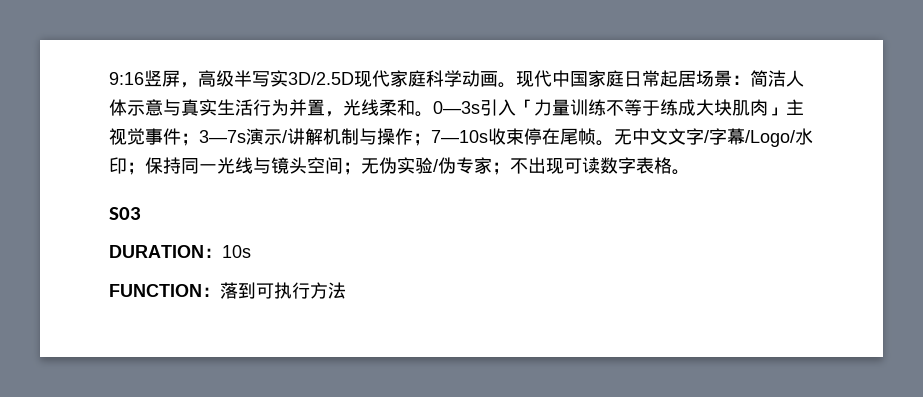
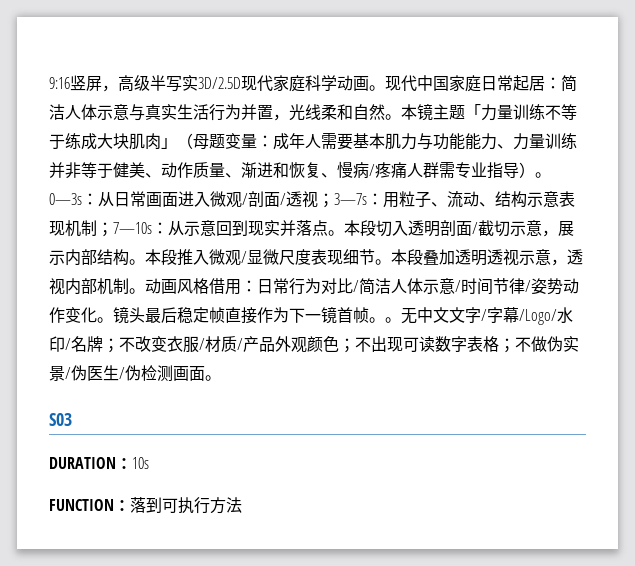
- 现代中国家庭日常起居场景：简洁人体示意与真实生活行为并置，光线柔和。0—3s引入「力量训练不等于练成大块肌肉」主视觉事件；3—7s演示/讲解机制与操作；7—10s收束停在尾帧。
+ 现代中国家庭日常起居：简洁人体示意与真实生活行为并置，光线柔和自然。本镜主题「力量训练不等于练成大块肌肉」（母题变量：成年人需要基本肌力与功能能力、力量训练并非等于健美、动作质量、渐进和恢复、慢病/疼痛人群需专业指导）。0—3s：从日常画面进入微观/剖面/透视；3—7s：用粒子、流动、结构示意表现机制；7—10s：从示意回到现实并落点。本段切入透明剖面/截切示意，展示内部结构。本段推入微观/显微尺度表现细节。本段叠加透明透视示意，透视内部机制。动画风格借用：日常行为对比/简洁人体示意/时间节律/姿势动作变化。镜头最后稳定帧直接作为下一镜首帧。。
- 无中文文字/字幕/Logo/水印；保持同一光线与镜头空间；无伪实验/伪专家；不出现可读数字表格。
+ 无中文文字/字幕/Logo/水印/名牌；不改变衣服/材质/产品外观颜色；不出现可读数字表格；不做伪实景/伪医生/伪检测画面。

